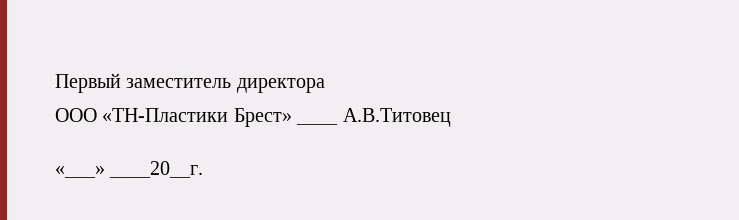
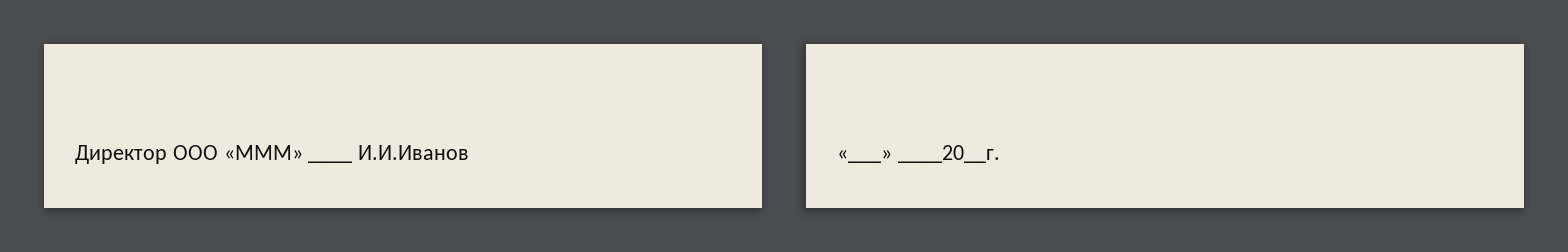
- Первый заместитель директора
- ООО «ТН-Пластики Брест» ____ А.В.Титовец
+ Директор ООО «МММ» ____ И.И.Иванов

